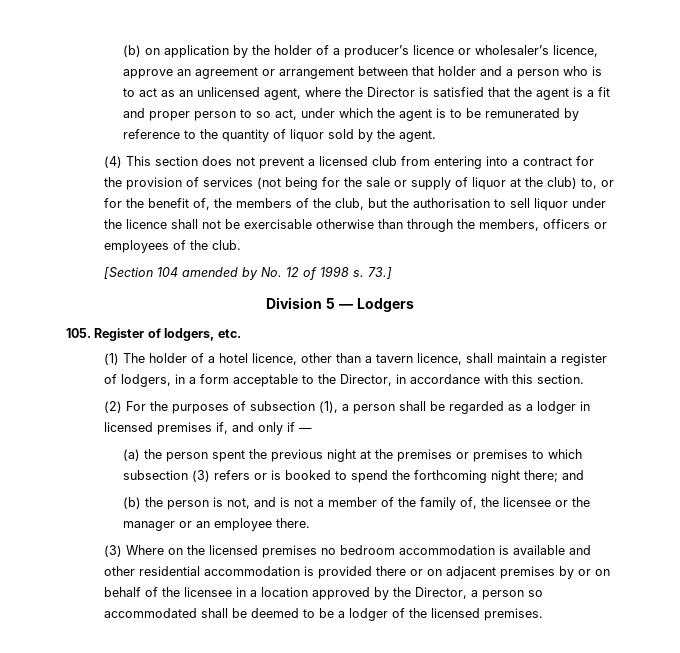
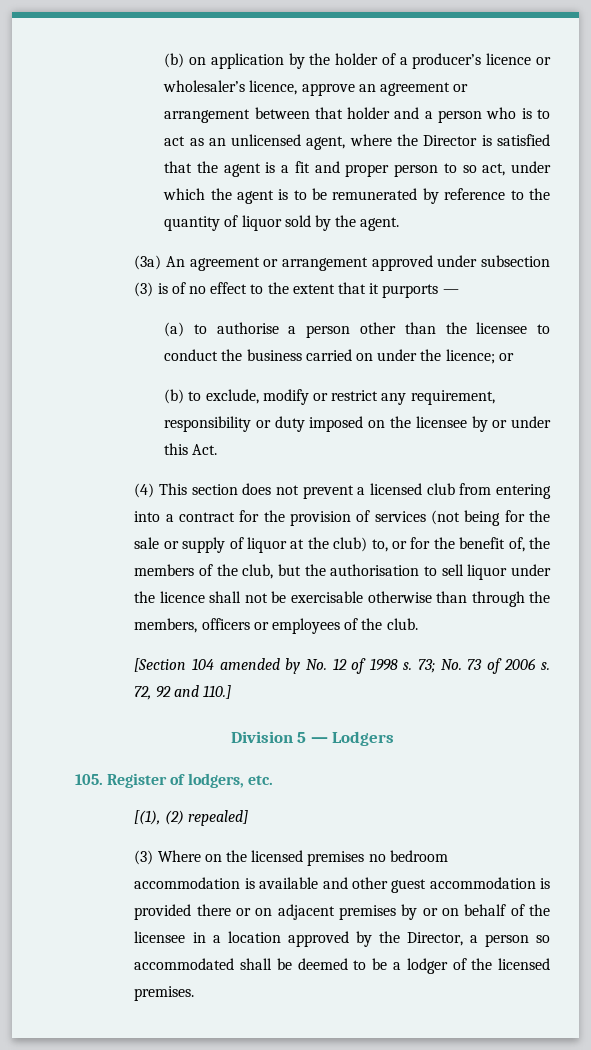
+ (3a) An agreement or arrangement approved under subsection (3) is of no effect to the extent that it purports —
+ (a) to authorise a person other than the licensee to conduct the business carried on under the licence; or
+ (b) to exclude, modify or restrict any requirement, responsibility or duty imposed on the licensee by or under this Act.
- 73.]
+ 73; No. 73 of 2006 s. 72, 92 and 110.]
- (1) The holder of a hotel licence, other than a tavern licence, shall maintain a register of lodgers, in a form acceptable to the Director, in accordance with this section.
- (2) For the purposes of subsection (1), a person shall be regarded as a lodger in licensed premises if, and only if —
- (a) the person spent the previous night at the premises or premises to which subsection (3) refers or is booked to spend the forthcoming night there; and
- (b) the person is not, and is not a member of the family of, the licensee or the manager or an employee there.
+ [(1), (2) repealed]
- (3) Where on the licensed premises no bedroom accommodation is available and other residential accommodation is provided there or on adjacent premises by or on behalf of the licensee in a location approved by the Director, a person so accommodated shall be deemed to be a lodger of the licensed premises.
+ (3) Where on the licensed premises no bedroom accommodation is available and other guest accommodation is provided there or on adjacent premises by or on behalf of the licensee in a location approved by the Director, a person so accommodated shall be deemed to be a lodger of the licensed premises.

